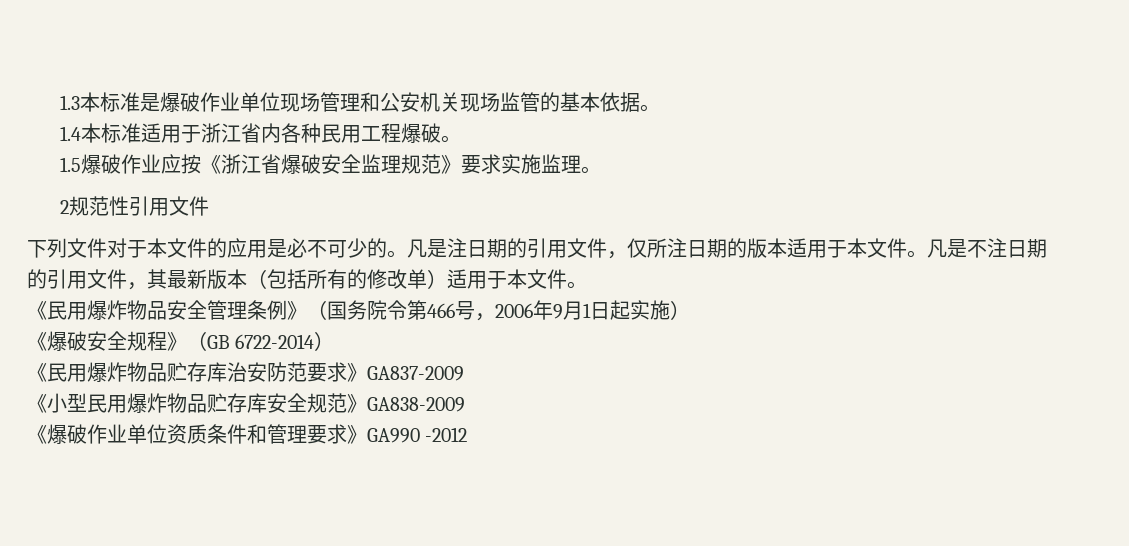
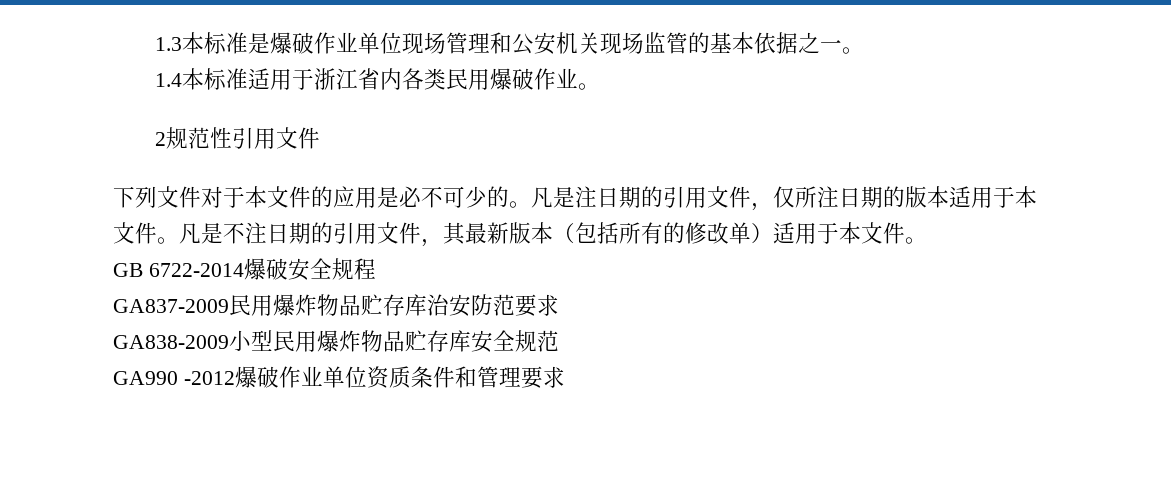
- 1.3本标准是爆破作业单位现场管理和公安机关现场监管的基本依据。
+ 1.3本标准是爆破作业单位现场管理和公安机关现场监管的基本依据之一。
- 1.4本标准适用于浙江省内各种民用工程爆破。
- 1.5爆破作业应按《浙江省爆破安全监理规范》要求实施监理。
+ 1.4本标准适用于浙江省内各类民用爆破作业。
- 《民用爆炸物品安全管理条例》（国务院令第466号，2006年9月1日起实施）
- 《爆破安全规程》（GB 6722-2014）
- 《民用爆炸物品贮存库治安防范要求》GA837-2009
- 《小型民用爆炸物品贮存库安全规范》GA838-2009
- 《爆破作业单位资质条件和管理要求》GA990 -2012
+ GB 6722-2014爆破安全规程
+ GA837-2009民用爆炸物品贮存库治安防范要求
+ GA838-2009小型民用爆炸物品贮存库安全规范
+ GA990 -2012爆破作业单位资质条件和管理要求

